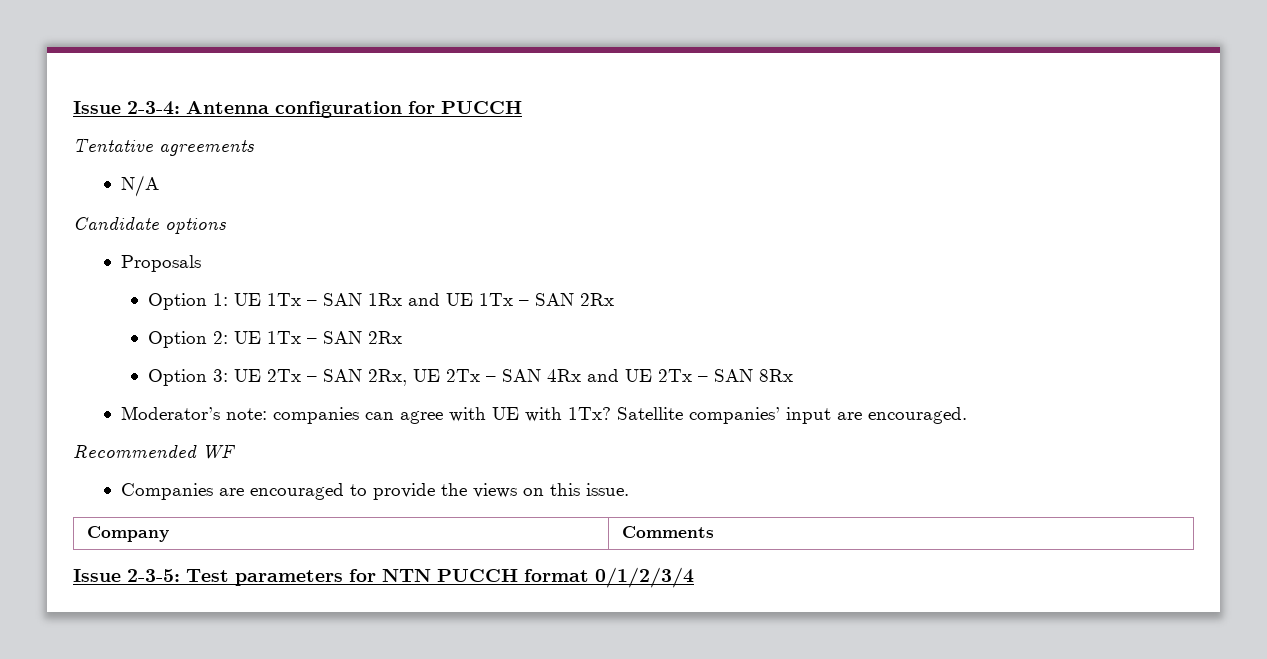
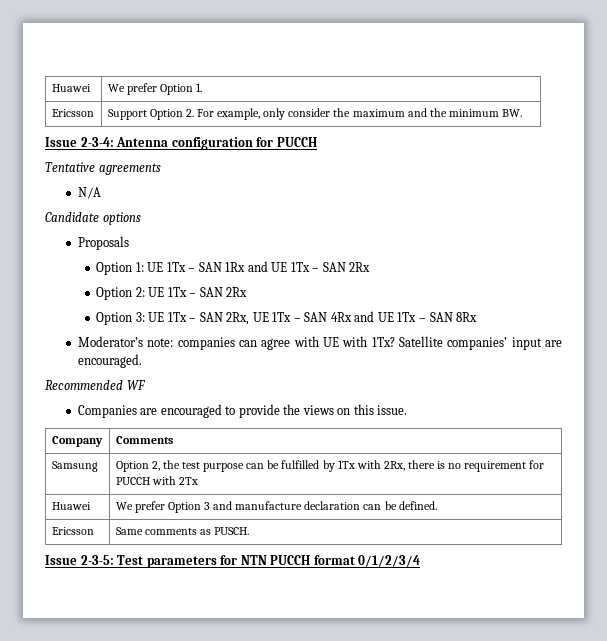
+ Huawei | We prefer Option 1.
+ Ericsson | Support Option 2. For example, only consider the maximum and the minimum BW.
- Option 3: UE 2Tx – SAN 2Rx, UE 2Tx – SAN 4Rx and UE 2Tx – SAN 8Rx
+ Option 3: UE 1Tx – SAN 2Rx, UE 1Tx – SAN 4Rx and UE 1Tx – SAN 8Rx
+ Samsung | Option 2, the test purpose can be fulfilled by 1Tx with 2Rx, there is no requirement for PUCCH with 2Tx
+ Huawei | We prefer Option 3 and manufacture declaration can be defined.
+ Ericsson | Same comments as PUSCH.

